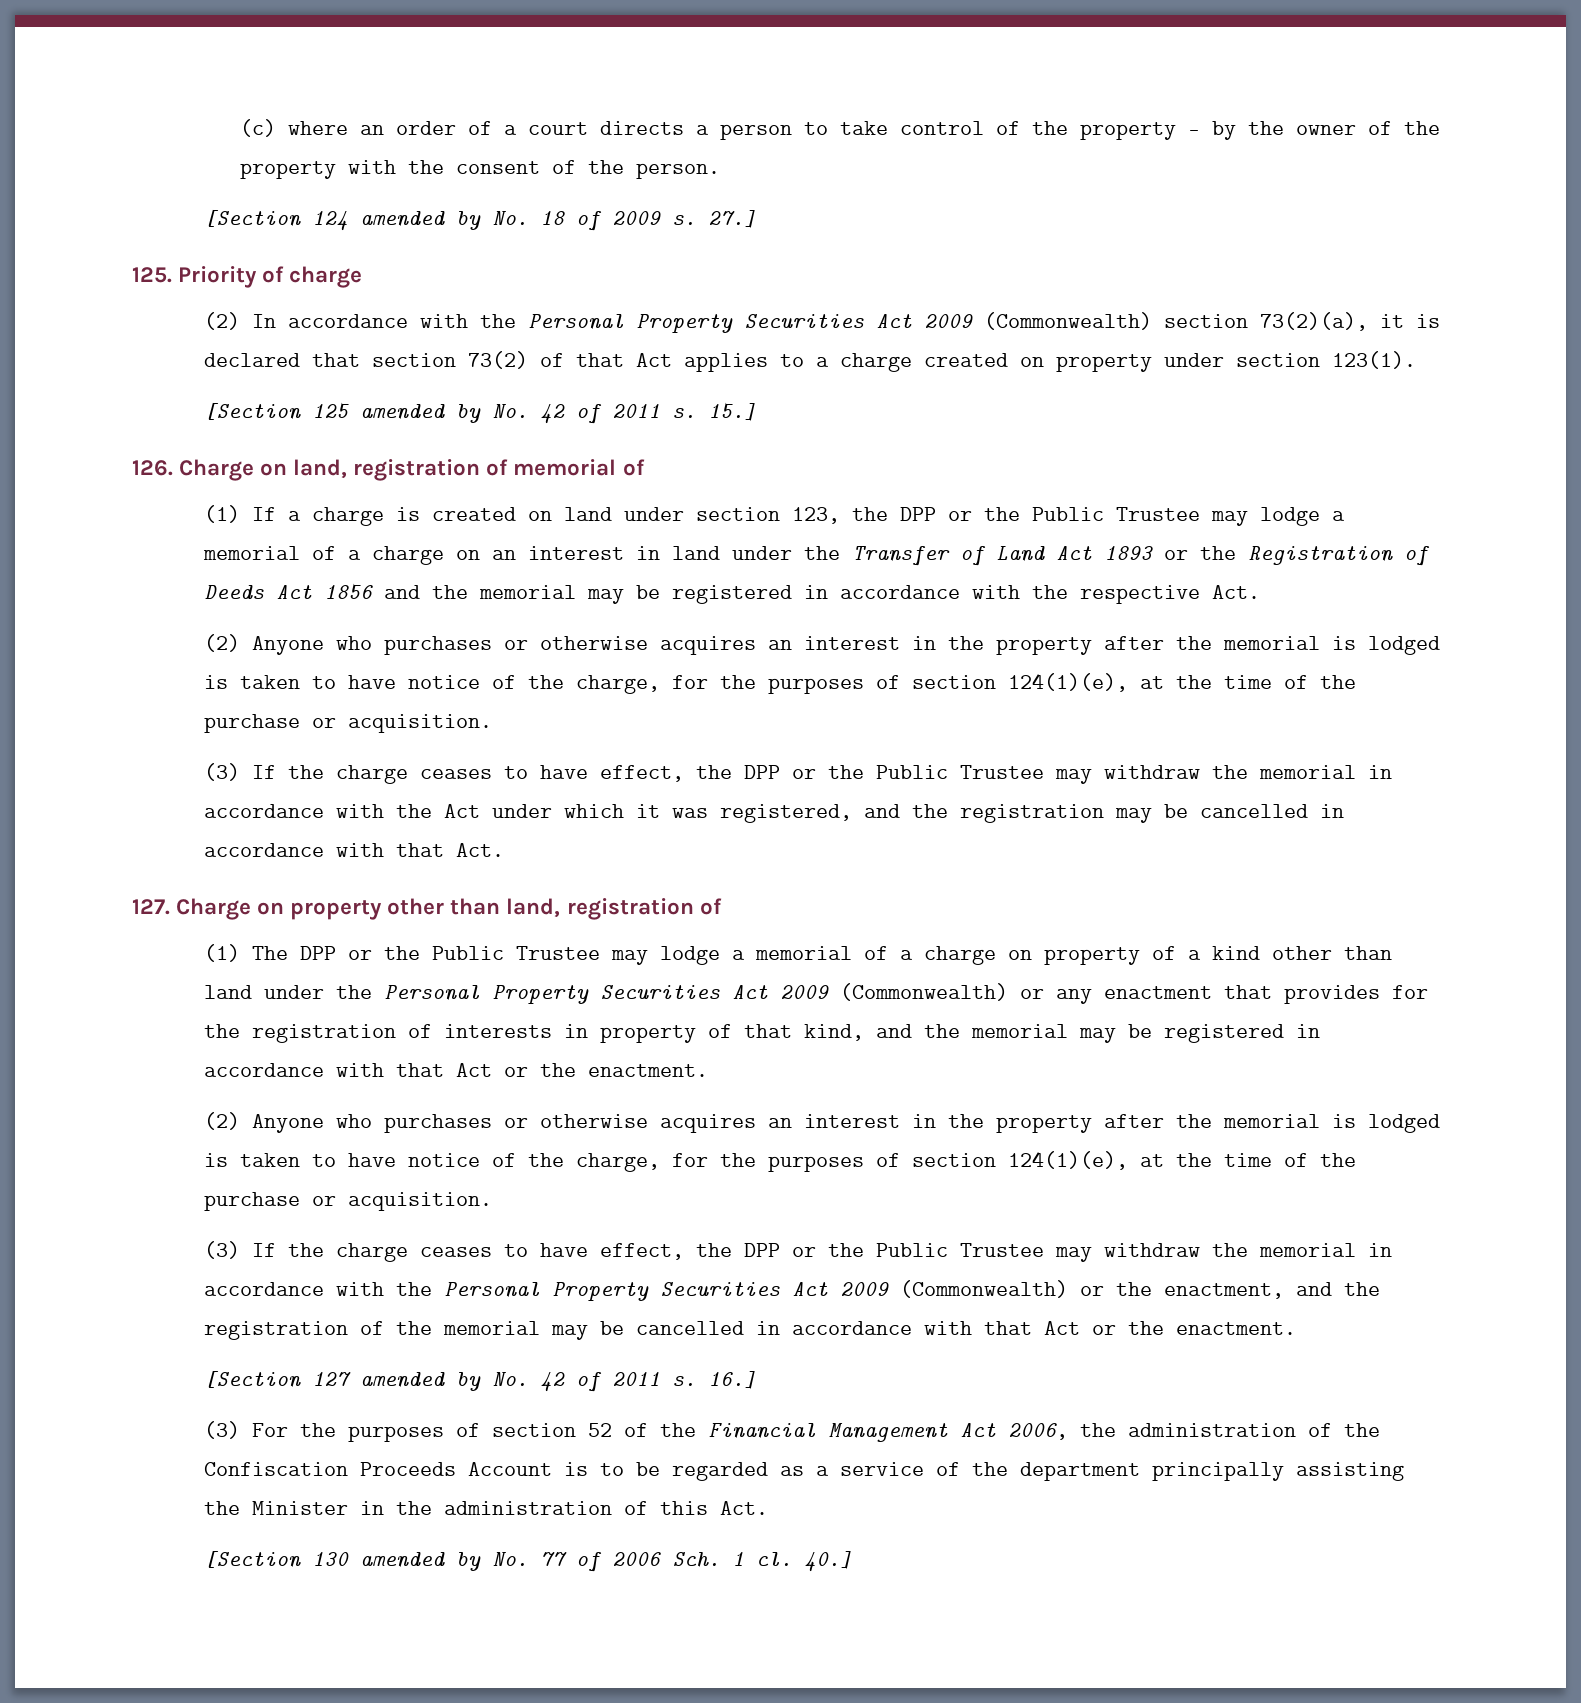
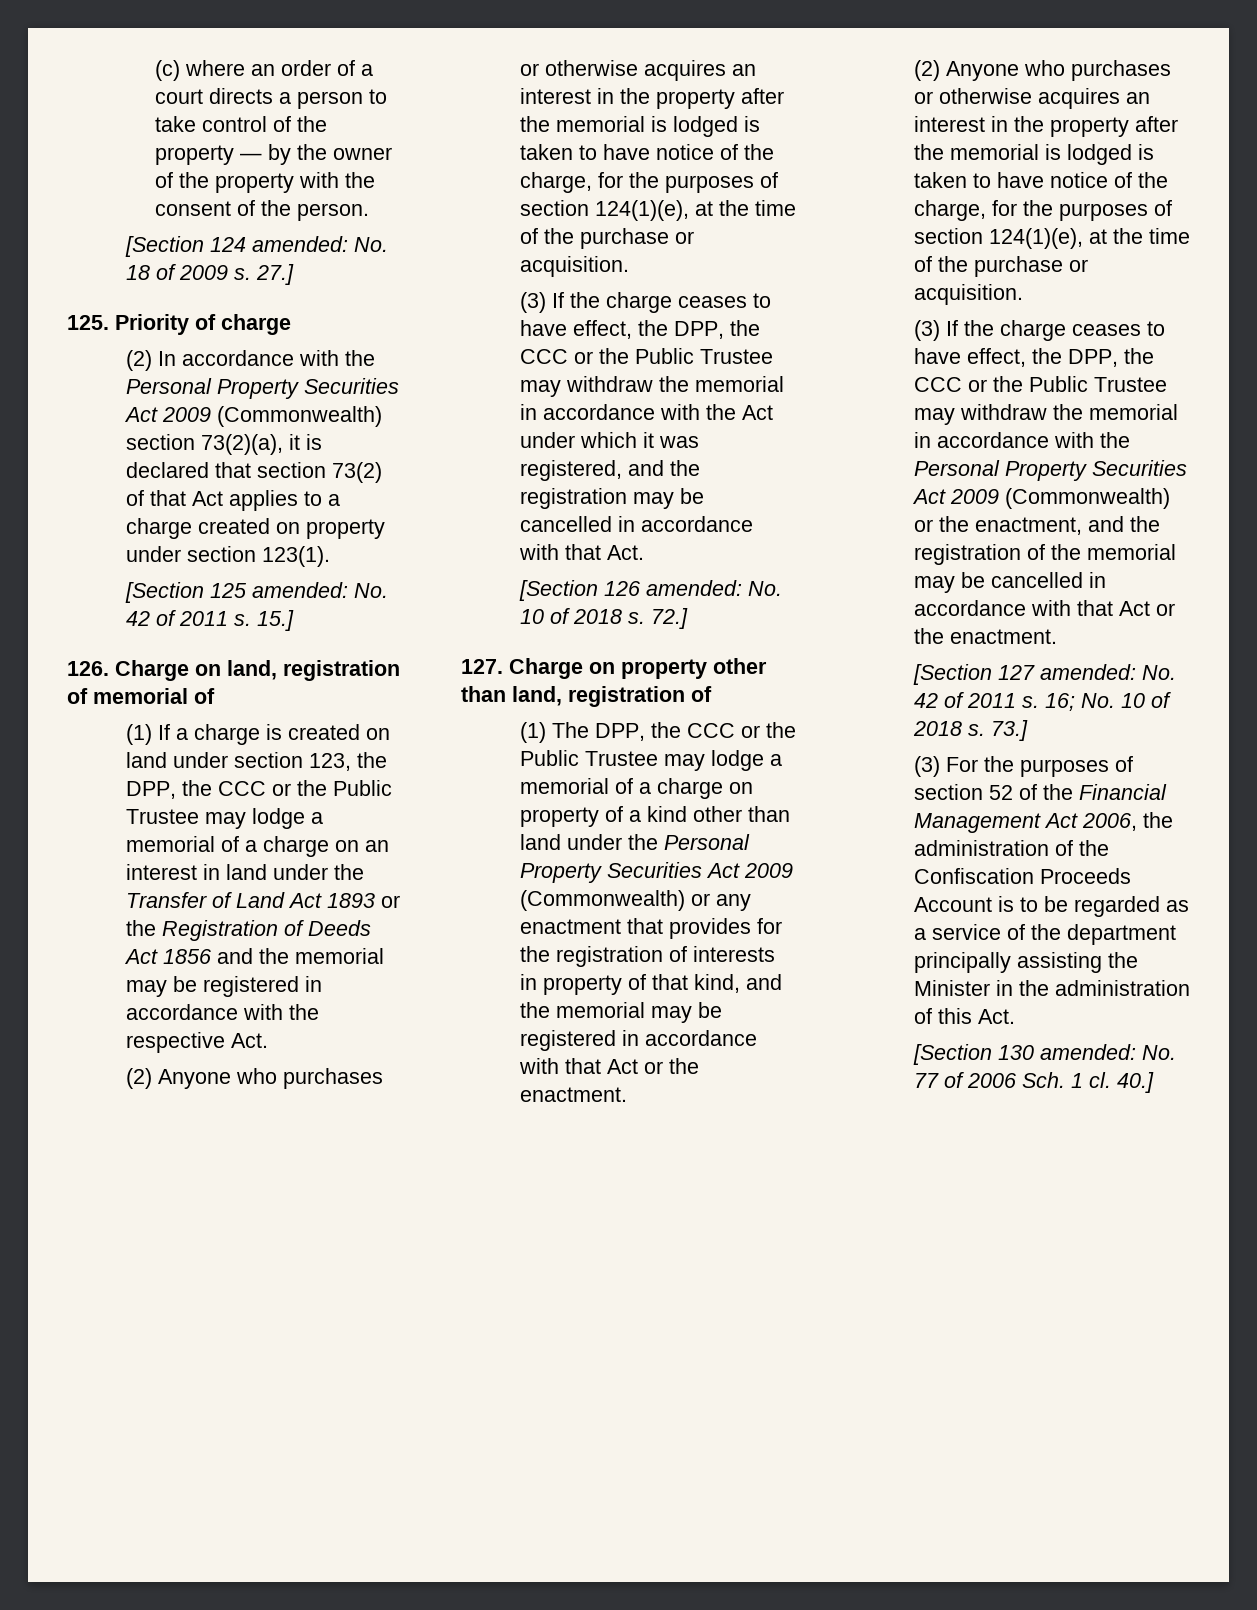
- [Section 124 amended by No. 18 of 2009 s.
+ [Section 124 amended: No. 18 of 2009 s.
- [Section 125 amended by No. 42 of 2011 s.
+ [Section 125 amended: No. 42 of 2011 s.
- (1) If a charge is created on land under section 123, the DPP or the Public Trustee may lodge a memorial of a charge on an interest in land under the Transfer of Land Act 1893 or the Registration of Deeds Act 1856 and the memorial may be registered in accordance with the respective Act.
+ (1) If a charge is created on land under section 123, the DPP, the CCC or the Public Trustee may lodge a memorial of a charge on an interest in land under the Transfer of Land Act 1893 or the Registration of Deeds Act 1856 and the memorial may be registered in accordance with the respective Act.
- (3) If the charge ceases to have effect, the DPP or the Public Trustee may withdraw the memorial in accordance with the Act under which it was registered, and the registration may be cancelled in accordance with that Act.
+ (3) If the charge ceases to have effect, the DPP, the CCC or the Public Trustee may withdraw the memorial in accordance with the Act under which it was registered, and the registration may be cancelled in accordance with that Act.
+ [Section 126 amended: No. 10 of 2018 s. 72.]
- (1) The DPP or the Public Trustee may lodge a memorial of a charge on property of a kind other than land under the Personal Property Securities Act 2009 (Commonwealth) or any enactment that provides for the registration of interests in property of that kind, and the memorial may be registered in accordance with that Act or the enactment.
+ (1) The DPP, the CCC or the Public Trustee may lodge a memorial of a charge on property of a kind other than land under the Personal Property Securities Act 2009 (Commonwealth) or any enactment that provides for the registration of interests in property of that kind, and the memorial may be registered in accordance with that Act or the enactment.
- (3) If the charge ceases to have effect, the DPP or the Public Trustee may withdraw the memorial in accordance with the Personal Property Securities Act 2009 (Commonwealth) or the enactment, and the registration of the memorial may be cancelled in accordance with that Act or the enactment.
+ (3) If the charge ceases to have effect, the DPP, the CCC or the Public Trustee may withdraw the memorial in accordance with the Personal Property Securities Act 2009 (Commonwealth) or the enactment, and the registration of the memorial may be cancelled in accordance with that Act or the enactment.
- [Section 127 amended by No. 42 of 2011 s. 16.]
+ [Section 127 amended: No. 42 of 2011 s. 16; No. 10 of 2018 s. 73.]
- [Section 130 amended by No. 77 of 2006 Sch. 1 cl.
+ [Section 130 amended: No. 77 of 2006 Sch. 1 cl.

